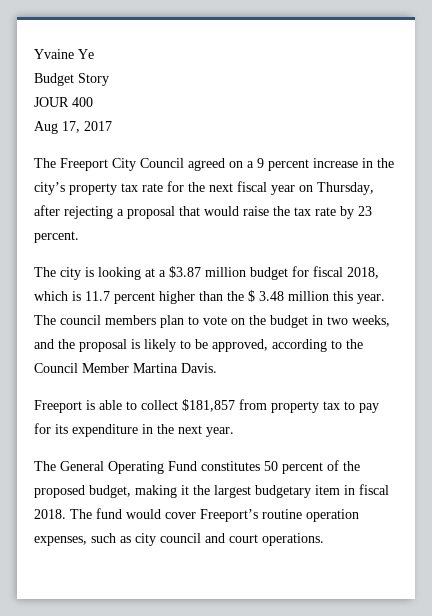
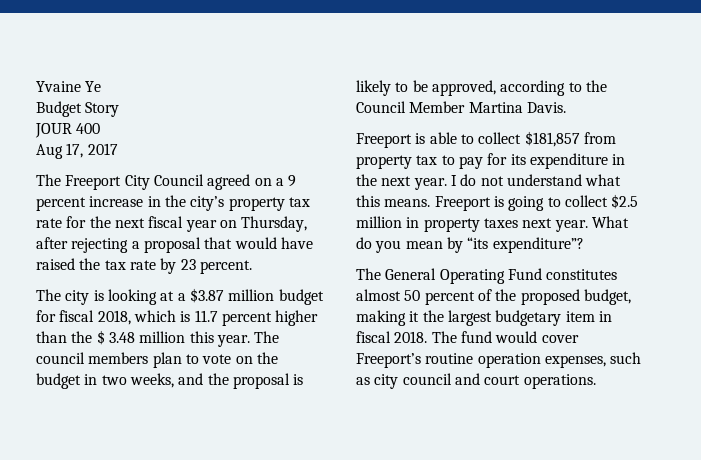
- The Freeport City Council agreed on a 9 percent increase in the city’s property tax rate for the next fiscal year on Thursday, after rejecting a proposal that would raise the tax rate by 23 percent.
+ The Freeport City Council agreed on a 9 percent increase in the city’s property tax rate for the next fiscal year on Thursday, after rejecting a proposal that would have raised the tax rate by 23 percent.
+ I do not understand what this means. Freeport is going to collect $2.5 million in property taxes next year. What do you mean by “its expenditure”?
- The General Operating Fund constitutes 50 percent of the proposed budget, making it the largest budgetary item in fiscal 2018.
+ The General Operating Fund constitutes almost 50 percent of the proposed budget, making it the largest budgetary item in fiscal 2018.

